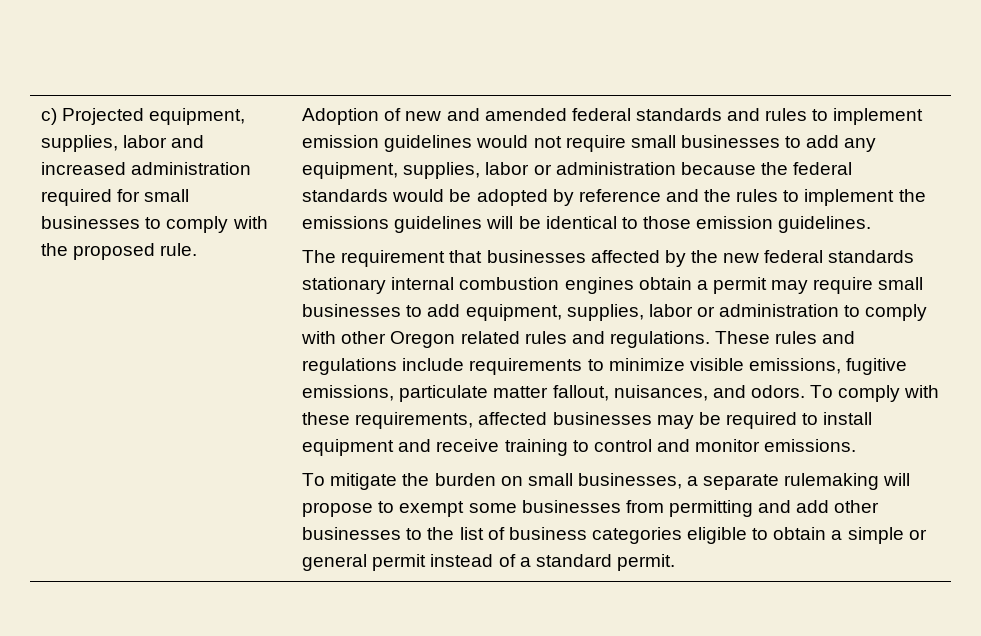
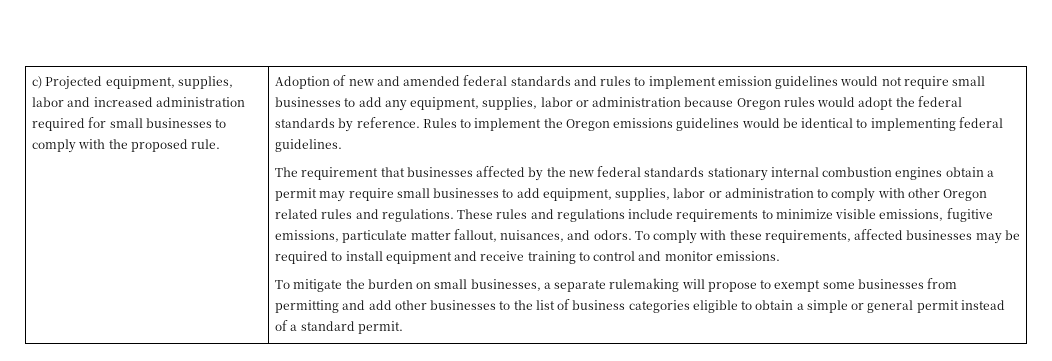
- Adoption of new and amended federal standards and rules to implement emission guidelines would not require small businesses to add any equipment, supplies, labor or administration because the federal standards would be adopted by reference and the rules to implement the emissions guidelines will be identical to those emission guidelines.
+ Adoption of new and amended federal standards and rules to implement emission guidelines would not require small businesses to add any equipment, supplies, labor or administration because Oregon rules would adopt the federal standards by reference. Rules to implement the Oregon emissions guidelines would be identical to implementing federal guidelines.

